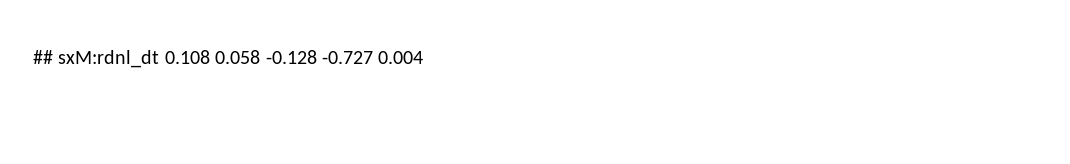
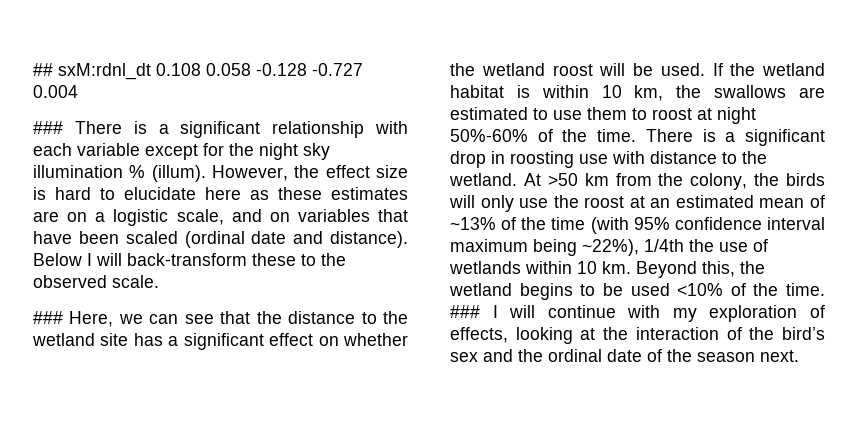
+ ### There is a significant relationship with each variable except for the night sky illumination % (illum). However, the effect size is hard to elucidate here as these estimates are on a logistic scale, and on variables that have been scaled (ordinal date and distance). Below I will back-transform these to the observed scale.
+ ### Here, we can see that the distance to the wetland site has a significant effect on whether the wetland roost will be used. If the wetland habitat is within 10 km, the swallows are estimated to use them to roost at night 50%-60% of the time. There is a significant drop in roosting use with distance to the wetland. At >50 km from the colony, the birds will only use the roost at an estimated mean of ~13% of the time (with 95% confidence interval maximum being ~22%), 1/4th the use of wetlands within 10 km. Beyond this, the wetland begins to be used <10% of the time. ### I will continue with my exploration of effects, looking at the interaction of the bird’s sex and the ordinal date of the season next.

